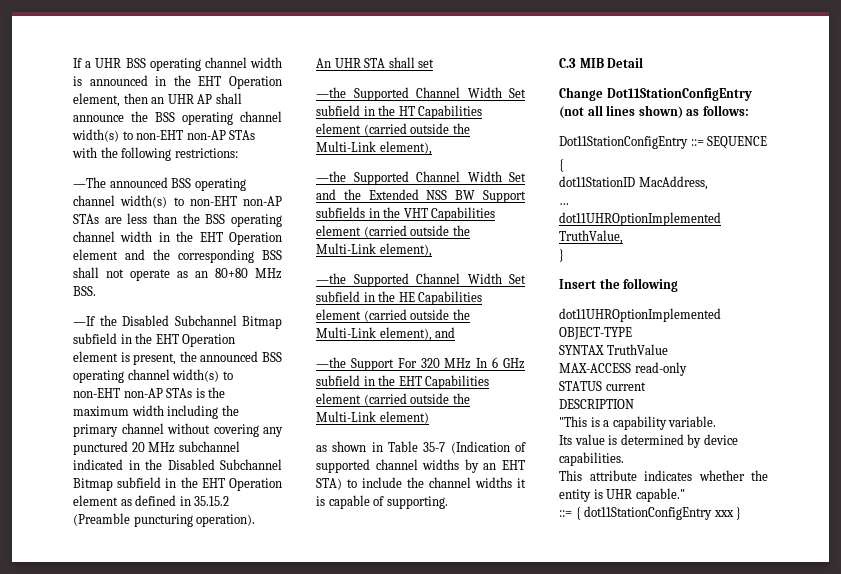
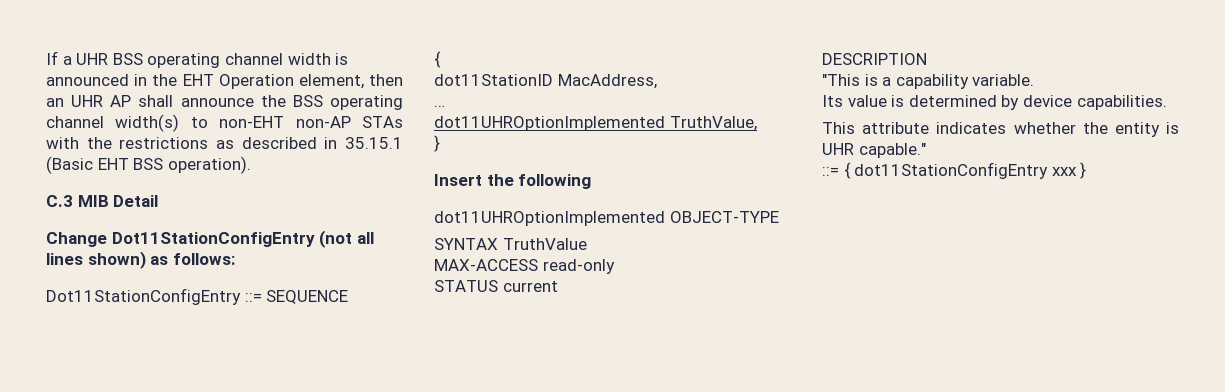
- If a UHR BSS operating channel width is announced in the EHT Operation element, then an UHR AP shall announce the BSS operating channel width(s) to non-EHT non-AP STAs with the following restrictions:
- —The announced BSS operating channel width(s) to non-EHT non-AP STAs are less than the BSS operating channel width in the EHT Operation element and the corresponding BSS shall not operate as an 80+80 MHz BSS.
- —If the Disabled Subchannel Bitmap subfield in the EHT Operation element is present, the announced BSS operating channel width(s) to non-EHT non-AP STAs is the maximum width including the primary channel without covering any punctured 20 MHz subchannel indicated in the Disabled Subchannel Bitmap subfield in the EHT Operation element as defined in 35.15.2 (Preamble puncturing operation).
- An UHR STA shall set
- —the Supported Channel Width Set subfield in the HT Capabilities element (carried outside the Multi-Link element),
- —the Supported Channel Width Set and the Extended NSS BW Support subfields in the VHT Capabilities element (carried outside the Multi-Link element),
- —the Supported Channel Width Set subfield in the HE Capabilities element (carried outside the Multi-Link element), and
- —the Support For 320 MHz In 6 GHz subfield in the EHT Capabilities element (carried outside the Multi-Link element)
- as shown in Table 35-7 (Indication of supported channel widths by an EHT STA) to include the channel widths it is capable of supporting.
+ If a UHR BSS operating channel width is announced in the EHT Operation element, then an UHR AP shall announce the BSS operating channel width(s) to non-EHT non-AP STAs with the restrictions as described in 35.15.1 (Basic EHT BSS operation).

